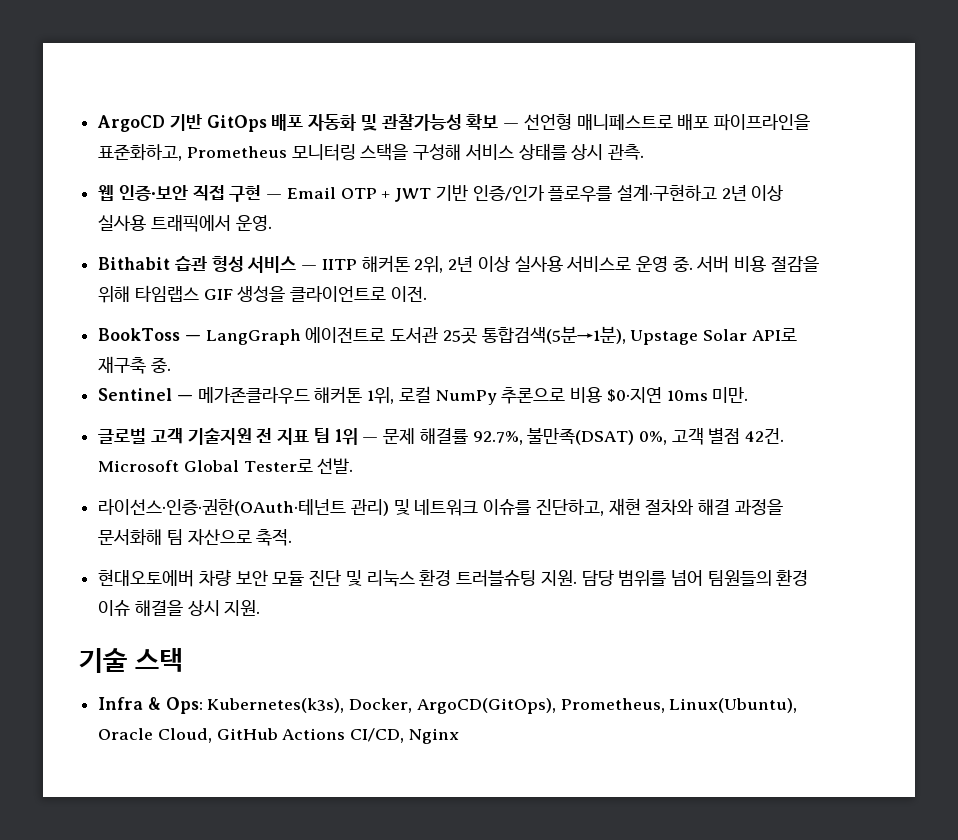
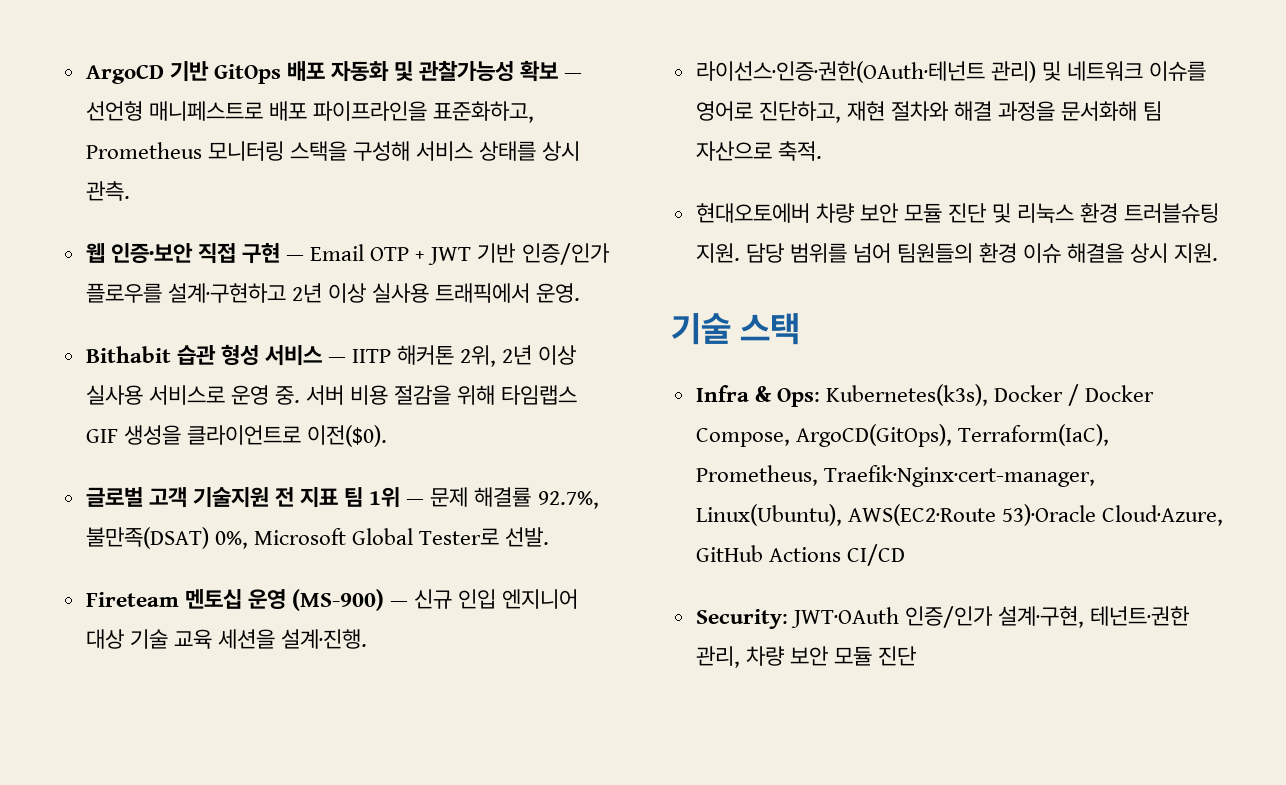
- 서버 비용 절감을 위해 타임랩스 GIF 생성을 클라이언트로 이전.
- BookToss — LangGraph 에이전트로 도서관 25곳 통합검색(5분→1분), Upstage Solar API로 재구축 중.
- Sentinel — 메가존클라우드 해커톤 1위, 로컬 NumPy 추론으로 비용 $0·지연 10ms 미만.
+ 서버 비용 절감을 위해 타임랩스 GIF 생성을 클라이언트로 이전($0).
- 글로벌 고객 기술지원 전 지표 팀 1위 — 문제 해결률 92.7%, 불만족(DSAT) 0%, 고객 별점 42건. Microsoft Global Tester로 선발.
+ 글로벌 고객 기술지원 전 지표 팀 1위 — 문제 해결률 92.7%, 불만족(DSAT) 0%, Microsoft Global Tester로 선발.
+ Fireteam 멘토십 운영 (MS-900) — 신규 인입 엔지니어 대상 기술 교육 세션을 설계·진행.
- 라이선스·인증·권한(OAuth·테넌트 관리) 및 네트워크 이슈를 진단하고, 재현 절차와 해결 과정을 문서화해 팀 자산으로 축적.
+ 라이선스·인증·권한(OAuth·테넌트 관리) 및 네트워크 이슈를 영어로 진단하고, 재현 절차와 해결 과정을 문서화해 팀 자산으로 축적.
- Infra & Ops: Kubernetes(k3s), Docker, ArgoCD(GitOps), Prometheus, Linux(Ubuntu), Oracle Cloud, GitHub Actions CI/CD, Nginx
+ Infra & Ops: Kubernetes(k3s), Docker / Docker Compose, ArgoCD(GitOps), Terraform(IaC), Prometheus, Traefik·Nginx·cert-manager, Linux(Ubuntu), AWS(EC2·Route 53)·Oracle Cloud·Azure, GitHub Actions CI/CD
+ Security: JWT·OAuth 인증/인가 설계·구현, 테넌트·권한 관리, 차량 보안 모듈 진단

